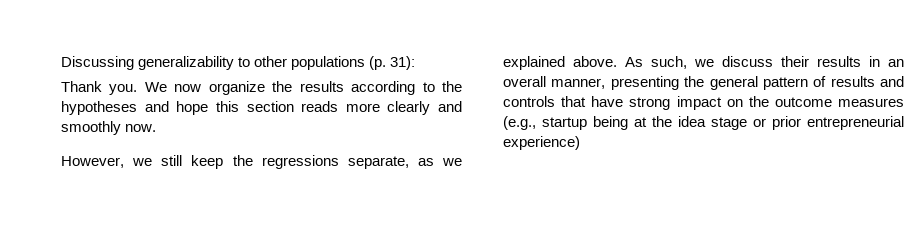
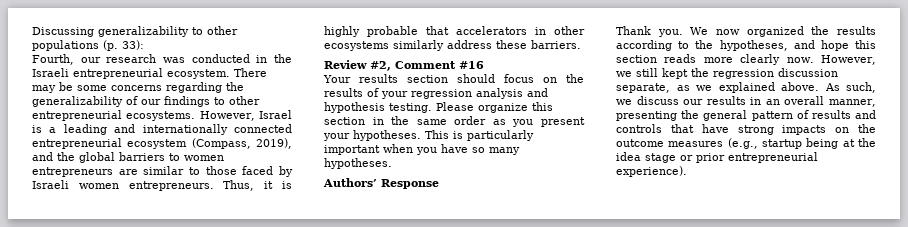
- Discussing generalizability to other populations (p. 31):
+ Discussing generalizability to other populations (p. 33):
+ Fourth, our research was conducted in the Israeli entrepreneurial ecosystem. There may be some concerns regarding the generalizability of our findings to other entrepreneurial ecosystems. However, Israel is a leading and internationally connected entrepreneurial ecosystem (Compass, 2019), and the global barriers to women entrepreneurs are similar to those faced by Israeli women entrepreneurs. Thus, it is highly probable that accelerators in other ecosystems similarly address these barriers.
+ Review #2, Comment #16
+ Your results section should focus on the results of your regression analysis and hypothesis testing. Please organize this section in the same order as you present your hypotheses. This is particularly important when you have so many hypotheses.
+ Authors’ Response
- We now organize the results according to the hypotheses and hope this section reads more clearly and smoothly now.
- However, we still keep the regressions separate, as we explained above.
+ We now organized the results according to the hypotheses, and hope this section reads more clearly now. However, we still kept the regression discussion separate, as we explained above.
- As such, we discuss their results in an overall manner, presenting the general pattern of results and controls that have strong impact on the outcome measures (e.g., startup being at the idea stage or prior entrepreneurial experience)
+ As such, we discuss our results in an overall manner, presenting the general pattern of results and controls that have strong impacts on the outcome measures (e.g., startup being at the idea stage or prior entrepreneurial experience).

